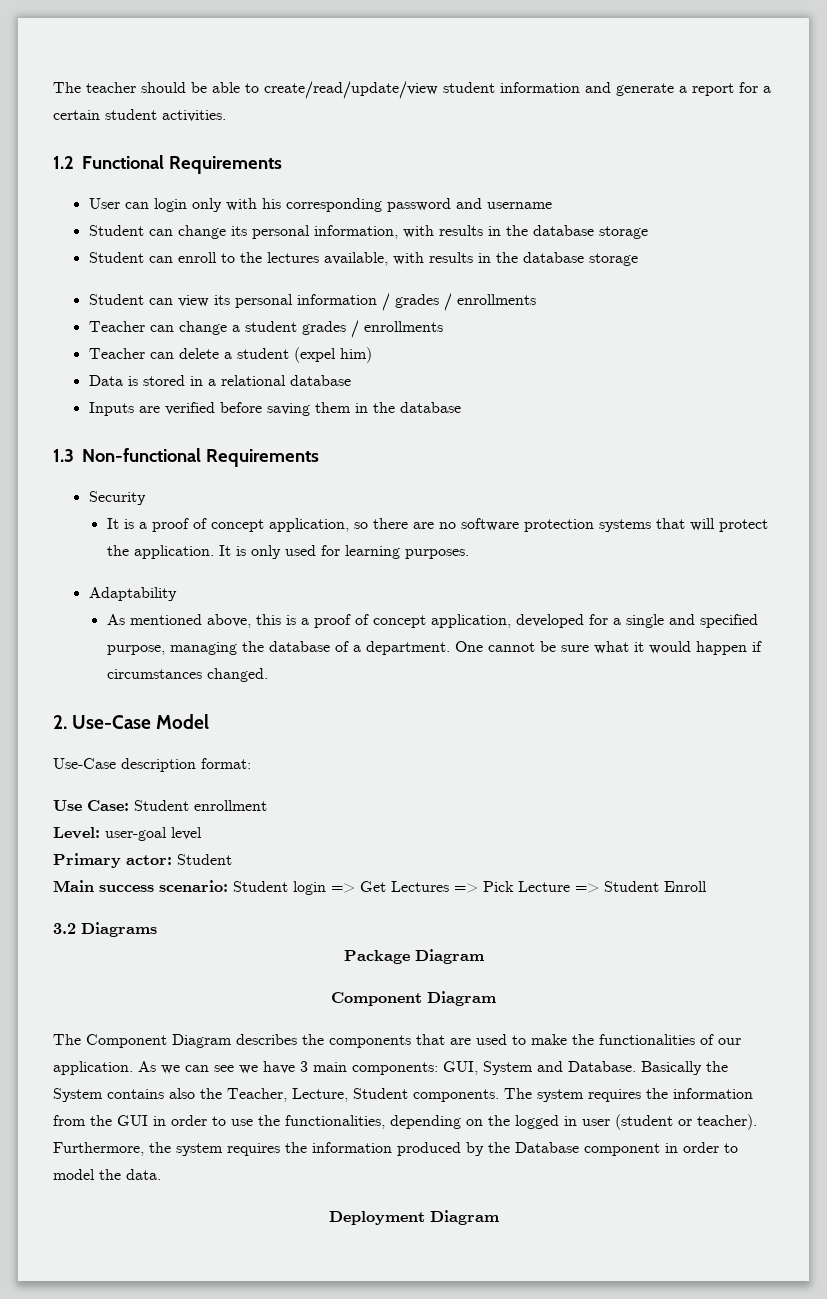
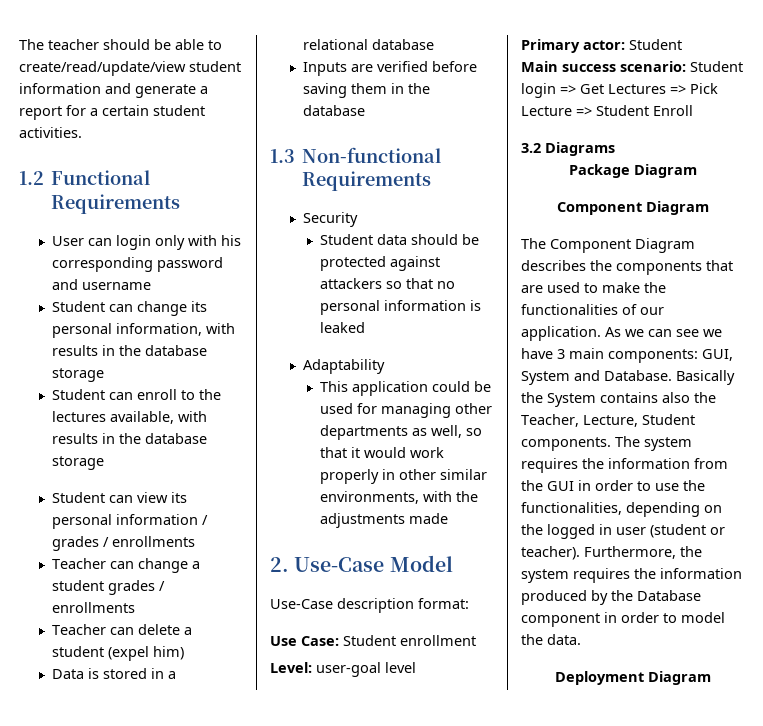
- It is a proof of concept application, so there are no software protection systems that will protect the application. It is only used for learning purposes.
+ Student data should be protected against attackers so that no personal information is leaked
  Adaptability
- As mentioned above, this is a proof of concept application, developed for a single and specified purpose, managing the database of a department. One cannot be sure what it would happen if circumstances changed.
+ This application could be used for managing other departments as well, so that it would work properly in other similar environments, with the adjustments made

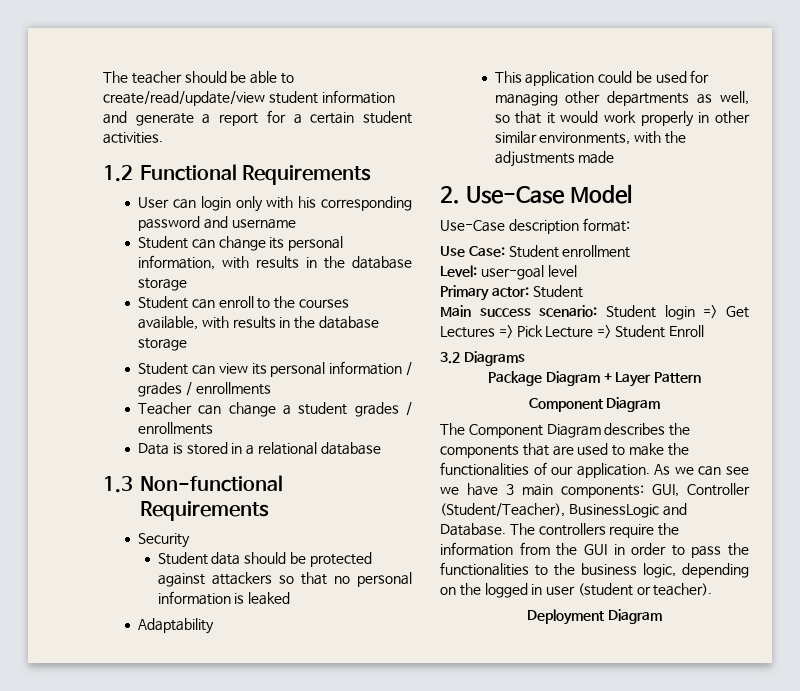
- Student can enroll to the lectures available, with results in the database storage
+ Student can enroll to the courses available, with results in the database storage
- Teacher can delete a student (expel him)
- Inputs are verified before saving them in the database
- Package Diagram
+ Package Diagram + Layer Pattern
- As we can see we have 3 main components: GUI, System and Database. Basically the System contains also the Teacher, Lecture, Student components. The system requires the information from the GUI in order to use the functionalities, depending on the logged in user (student or teacher). Furthermore, the system requires the information produced by the Database component in order to model the data.
+ As we can see we have 3 main components: GUI, Controller (Student/Teacher), BusinessLogic and Database. The controllers require the information from the GUI in order to pass the functionalities to the business logic, depending on the logged in user (student or teacher).

